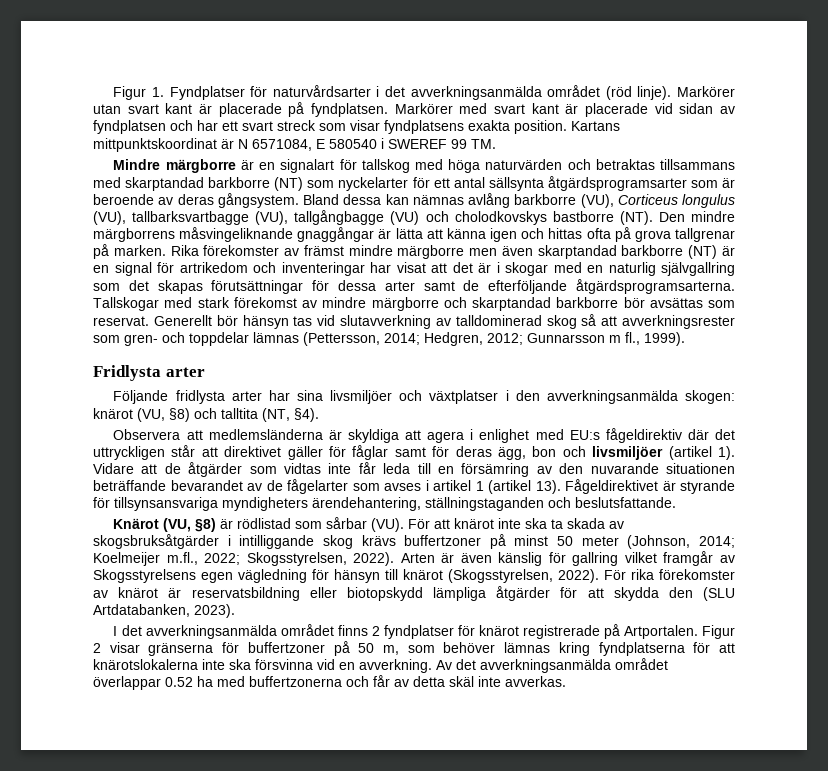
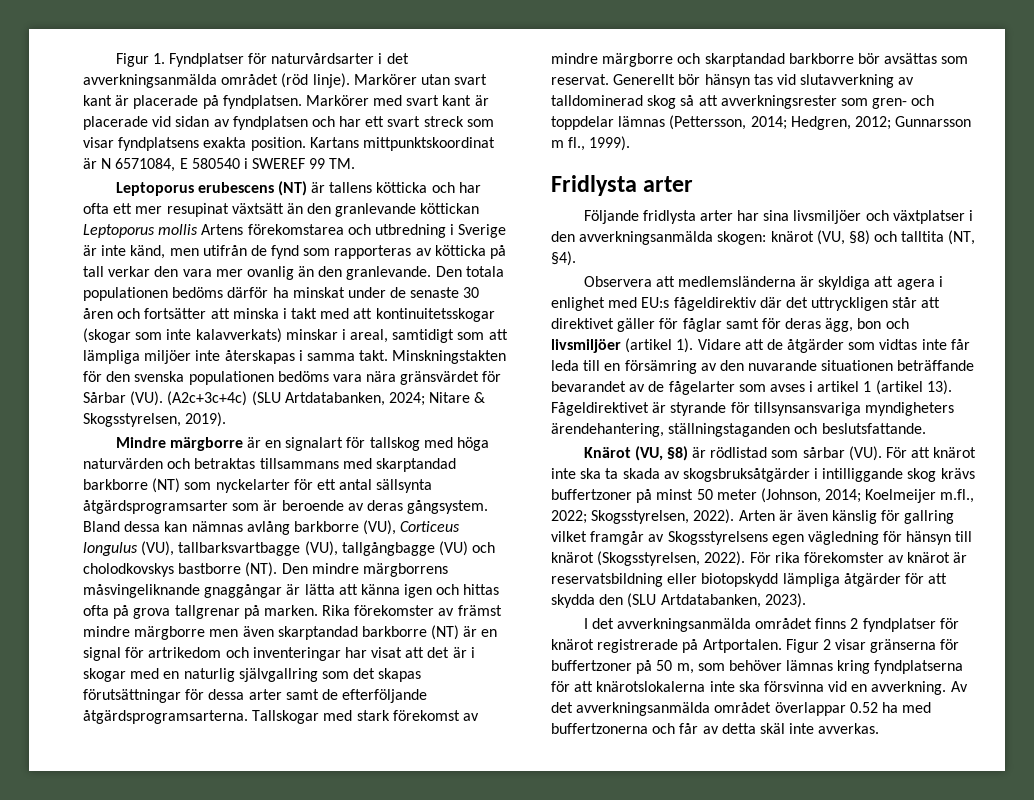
+ Leptoporus erubescens (NT) är tallens kötticka och har ofta ett mer resupinat växtsätt än den granlevande köttickan Leptoporus mollis Artens förekomstarea och utbredning i Sverige är inte känd, men utifrån de fynd som rapporteras av kötticka på tall verkar den vara mer ovanlig än den granlevande. Den totala populationen bedöms därför ha minskat under de senaste 30 åren och fortsätter att minska i takt med att kontinuitetsskogar (skogar som inte kalavverkats) minskar i areal, samtidigt som att lämpliga miljöer inte återskapas i samma takt. Minskningstakten för den svenska populationen bedöms vara nära gränsvärdet för Sårbar (VU). (A2c+3c+4c) (SLU Artdatabanken, 2024; Nitare & Skogsstyrelsen, 2019).

